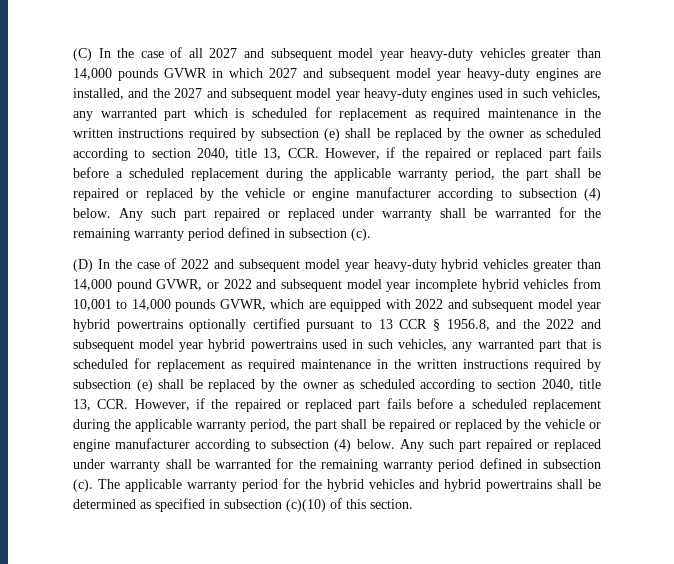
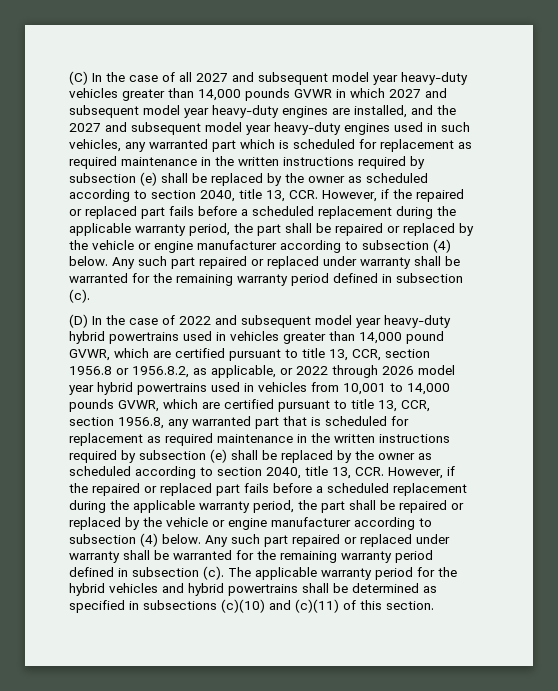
- (D) In the case of 2022 and subsequent model year heavy-duty hybrid vehicles greater than 14,000 pound GVWR, or 2022 and subsequent model year incomplete hybrid vehicles from 10,001 to 14,000 pounds GVWR, which are equipped with 2022 and subsequent model year hybrid powertrains optionally certified pursuant to 13 CCR § 1956.8, and the 2022 and subsequent model year hybrid powertrains used in such vehicles, any warranted part that is scheduled for replacement as required maintenance in the written instructions required by subsection (e) shall be replaced by the owner as scheduled according to section 2040, title 13, CCR. However, if the repaired or replaced part fails before a scheduled replacement during the applicable warranty period, the part shall be repaired or replaced by the vehicle or engine manufacturer according to subsection (4) below.
+ (D) In the case of 2022 and subsequent model year heavy-duty hybrid powertrains used in vehicles greater than 14,000 pound GVWR, which are certified pursuant to title 13, CCR, section 1956.8 or 1956.8.2, as applicable, or 2022 through 2026 model year hybrid powertrains used in vehicles from 10,001 to 14,000 pounds GVWR, which are certified pursuant to title 13, CCR, section 1956.8, any warranted part that is scheduled for replacement as required maintenance in the written instructions required by subsection (e) shall be replaced by the owner as scheduled according to section 2040, title 13, CCR. However, if the repaired or replaced part fails before a scheduled replacement during the applicable warranty period, the part shall be repaired or replaced by the vehicle or engine manufacturer according to subsection (4) below.
- The applicable warranty period for the hybrid vehicles and hybrid powertrains shall be determined as specified in subsection (c)(10) of this section.
+ The applicable warranty period for the hybrid vehicles and hybrid powertrains shall be determined as specified in subsections (c)(10) and (c)(11) of this section.

